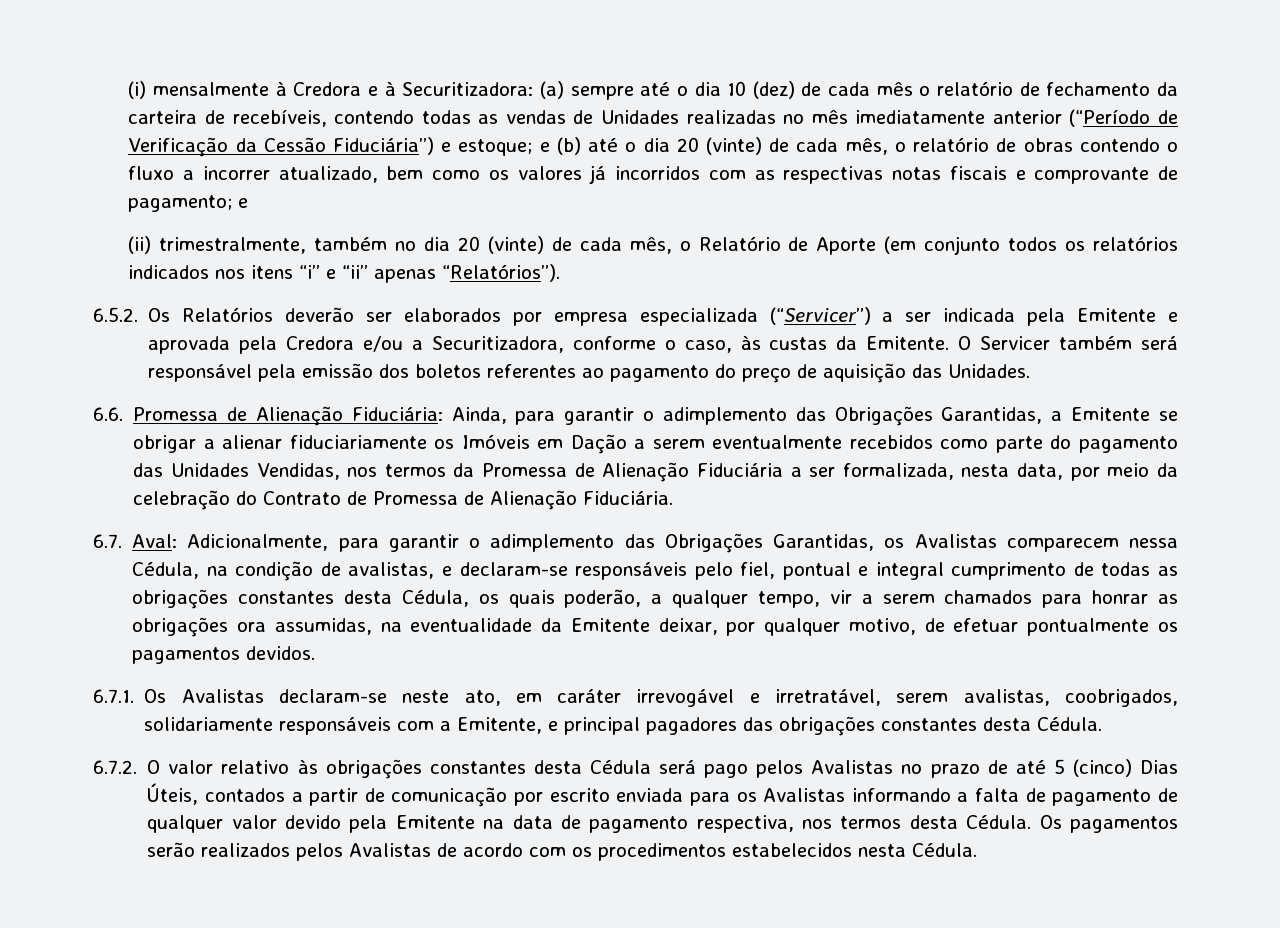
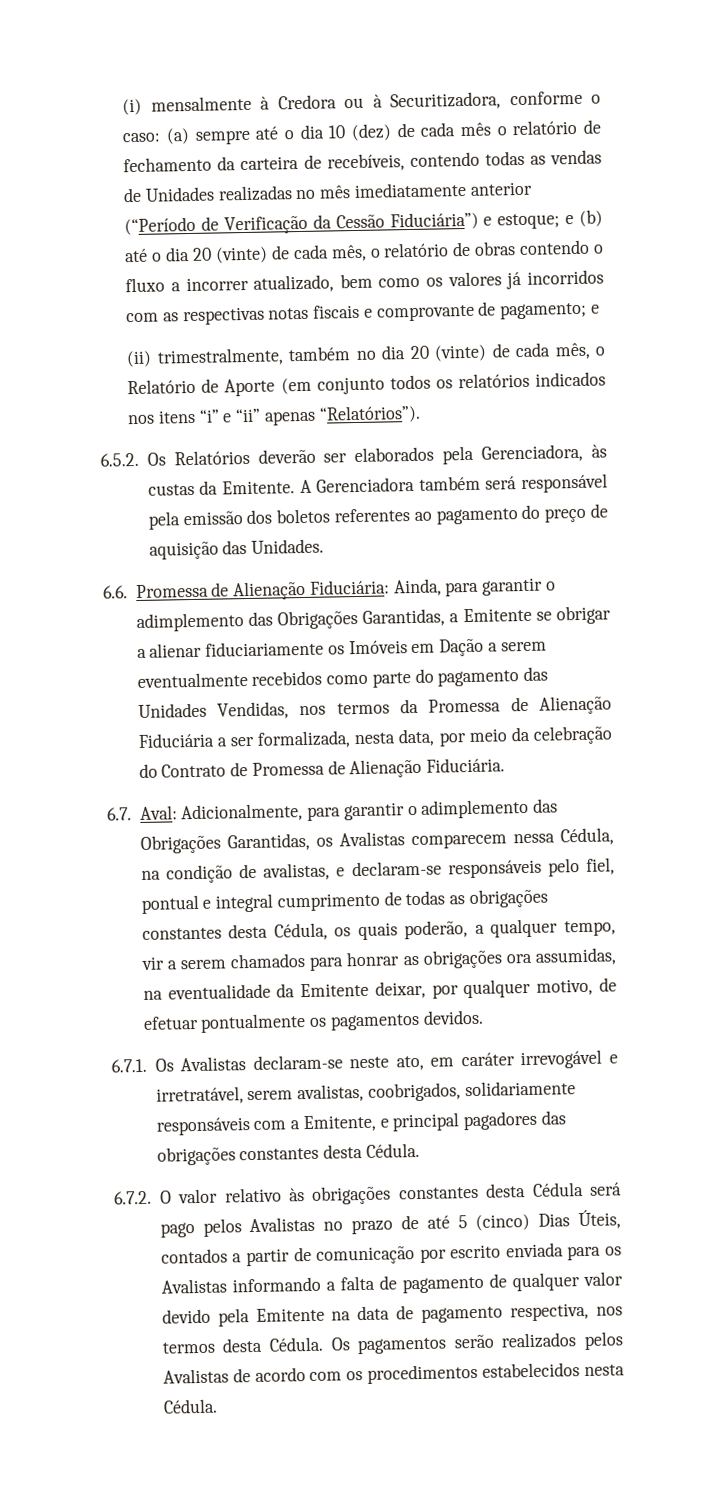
- (i) mensalmente à Credora e à Securitizadora:
+ (i) mensalmente à Credora ou à Securitizadora, conforme o caso:
- 6.5.2. Os Relatórios deverão ser elaborados por empresa especializada (“Servicer”) a ser indicada pela Emitente e aprovada pela Credora e/ou a Securitizadora, conforme o caso, às custas da Emitente.
+ 6.5.2. Os Relatórios deverão ser elaborados pela Gerenciadora, às custas da Emitente.
- O Servicer também será responsável pela emissão dos boletos referentes ao pagamento do preço de aquisição das Unidades.
+ A Gerenciadora também será responsável pela emissão dos boletos referentes ao pagamento do preço de aquisição das Unidades.

